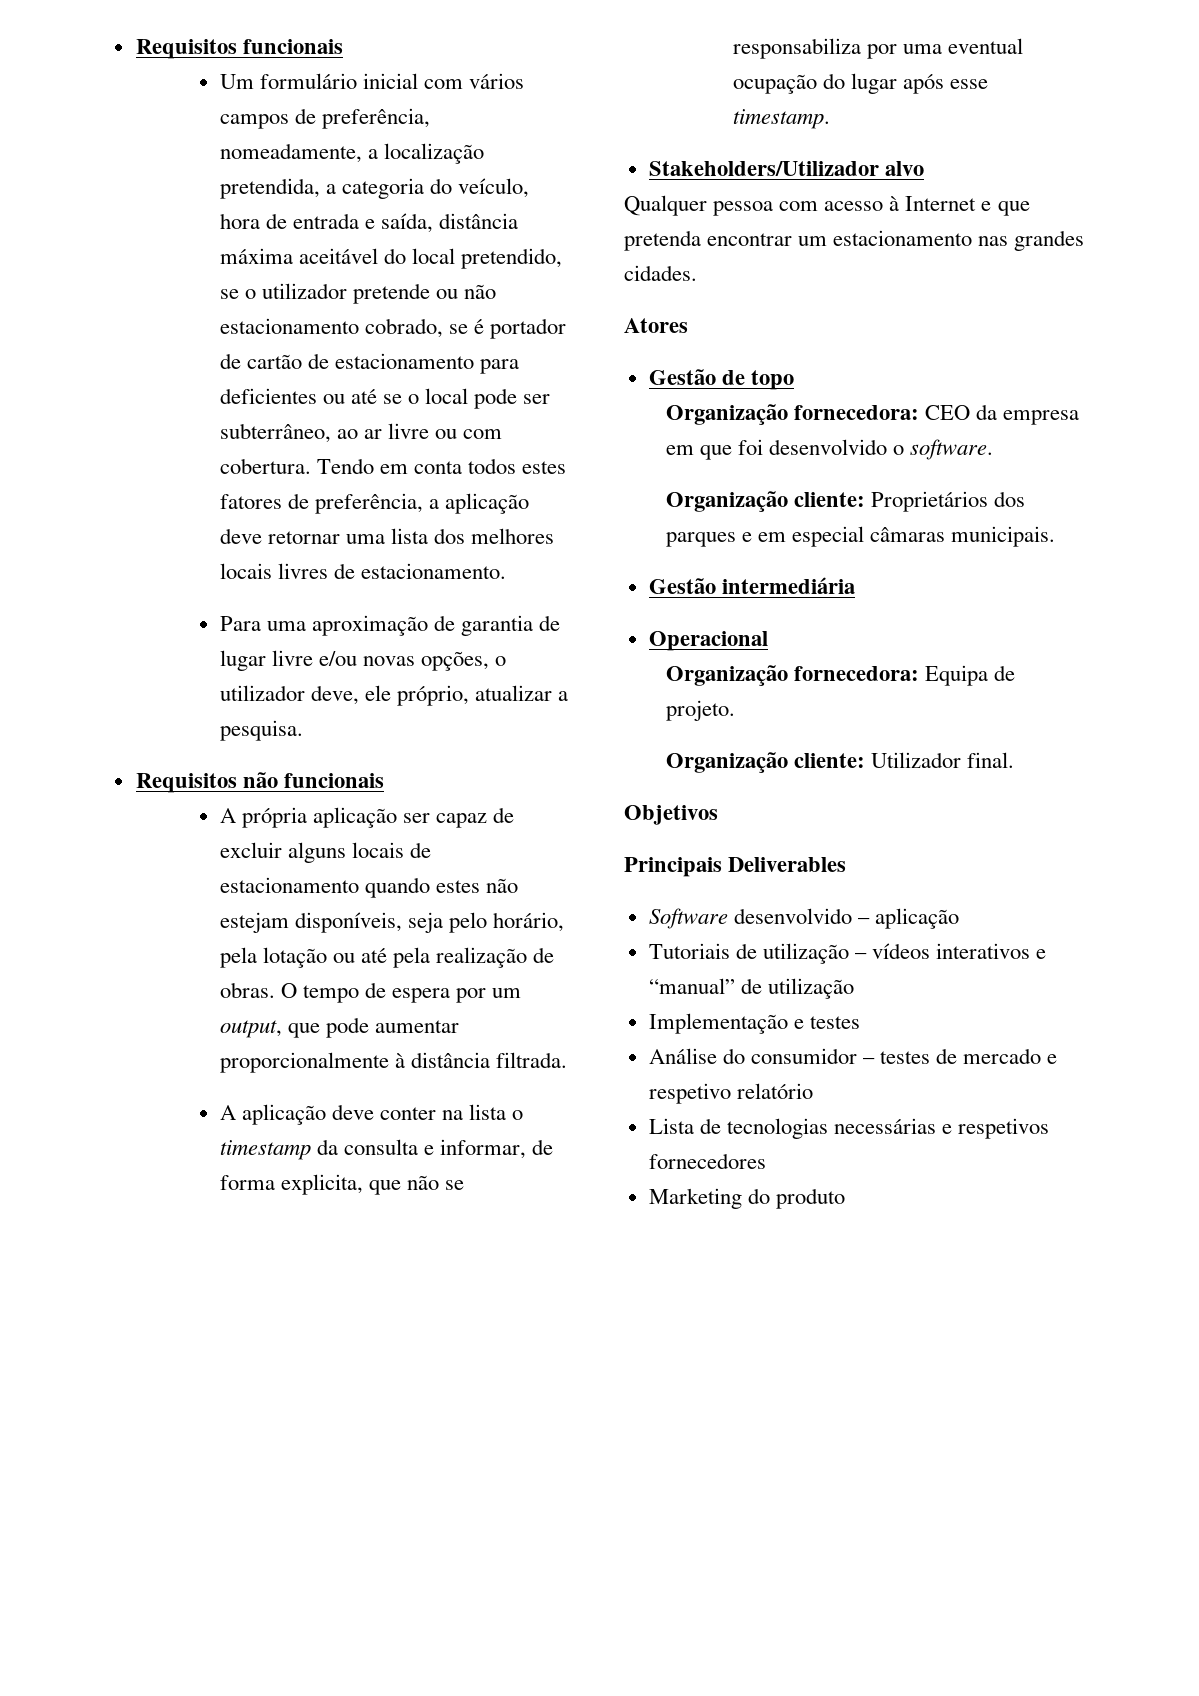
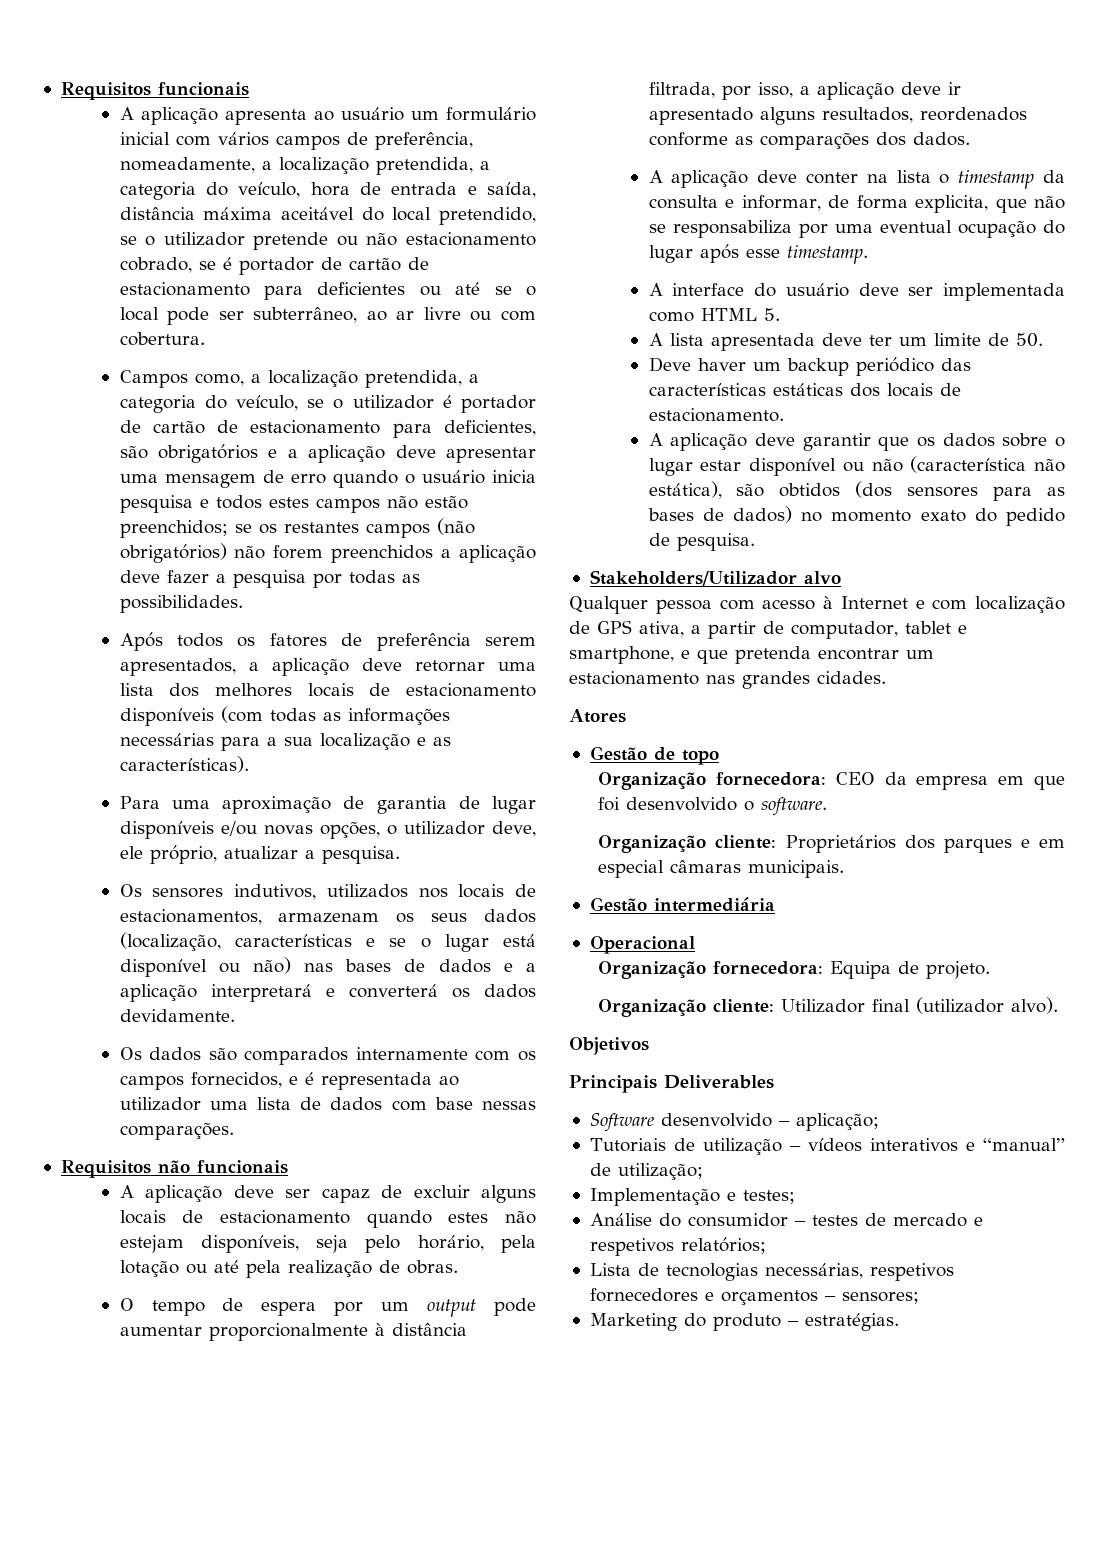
- Um formulário inicial com vários campos de preferência, nomeadamente, a localização pretendida, a categoria do veículo, hora de entrada e saída, distância máxima aceitável do local pretendido, se o utilizador pretende ou não estacionamento cobrado, se é portador de cartão de estacionamento para deficientes ou até se o local pode ser subterrâneo, ao ar livre ou com cobertura. Tendo em conta todos estes fatores de preferência, a aplicação deve retornar uma lista dos melhores locais livres de estacionamento.
+ A aplicação apresenta ao usuário um formulário inicial com vários campos de preferência, nomeadamente, a localização pretendida, a categoria do veículo, hora de entrada e saída, distância máxima aceitável do local pretendido, se o utilizador pretende ou não estacionamento cobrado, se é portador de cartão de estacionamento para deficientes ou até se o local pode ser subterrâneo, ao ar livre ou com cobertura.
+ Campos como, a localização pretendida, a categoria do veículo, se o utilizador é portador de cartão de estacionamento para deficientes, são obrigatórios e a aplicação deve apresentar uma mensagem de erro quando o usuário inicia pesquisa e todos estes campos não estão preenchidos; se os restantes campos (não obrigatórios) não forem preenchidos a aplicação deve fazer a pesquisa por todas as possibilidades.
+ Após todos os fatores de preferência serem apresentados, a aplicação deve retornar uma lista dos melhores locais de estacionamento disponíveis (com todas as informações necessárias para a sua localização e as características).
- Para uma aproximação de garantia de lugar livre e/ou novas opções, o utilizador deve, ele próprio, atualizar a pesquisa.
+ Para uma aproximação de garantia de lugar disponíveis e/ou novas opções, o utilizador deve, ele próprio, atualizar a pesquisa.
+ Os sensores indutivos, utilizados nos locais de estacionamentos, armazenam os seus dados (localização, características e se o lugar está disponível ou não) nas bases de dados e a aplicação interpretará e converterá os dados devidamente.
+ Os dados são comparados internamente com os campos fornecidos, e é representada ao utilizador uma lista de dados com base nessas comparações.
- A própria aplicação ser capaz de excluir alguns locais de estacionamento quando estes não estejam disponíveis, seja pelo horário, pela lotação ou até pela realização de obras. O tempo de espera por um output, que pode aumentar proporcionalmente à distância filtrada.
+ A aplicação deve ser capaz de excluir alguns locais de estacionamento quando estes não estejam disponíveis, seja pelo horário, pela lotação ou até pela realização de obras.
+ O tempo de espera por um output pode aumentar proporcionalmente à distância filtrada, por isso, a aplicação deve ir apresentado alguns resultados, reordenados conforme as comparações dos dados.
+ A interface do usuário deve ser implementada como HTML 5.
+ A lista apresentada deve ter um limite de 50.
+ Deve haver um backup periódico das características estáticas dos locais de estacionamento.
+ A aplicação deve garantir que os dados sobre o lugar estar disponível ou não (característica não estática), são obtidos (dos sensores para as bases de dados) no momento exato do pedido de pesquisa.
- Qualquer pessoa com acesso à Internet e que pretenda encontrar um estacionamento nas grandes cidades.
+ Qualquer pessoa com acesso à Internet e com localização de GPS ativa, a partir de computador, tablet e smartphone, e que pretenda encontrar um estacionamento nas grandes cidades.
- Organização cliente: Utilizador final.
+ Organização cliente: Utilizador final (utilizador alvo).
- Software desenvolvido – aplicação
+ Software desenvolvido – aplicação;
- Tutoriais de utilização – vídeos interativos e “manual” de utilização
+ Tutoriais de utilização – vídeos interativos e “manual” de utilização;
- Implementação e testes
+ Implementação e testes;
- Análise do consumidor – testes de mercado e respetivo relatório
+ Análise do consumidor – testes de mercado e respetivos relatórios;
- Lista de tecnologias necessárias e respetivos fornecedores
+ Lista de tecnologias necessárias, respetivos fornecedores e orçamentos – sensores;
- Marketing do produto
+ Marketing do produto – estratégias.

